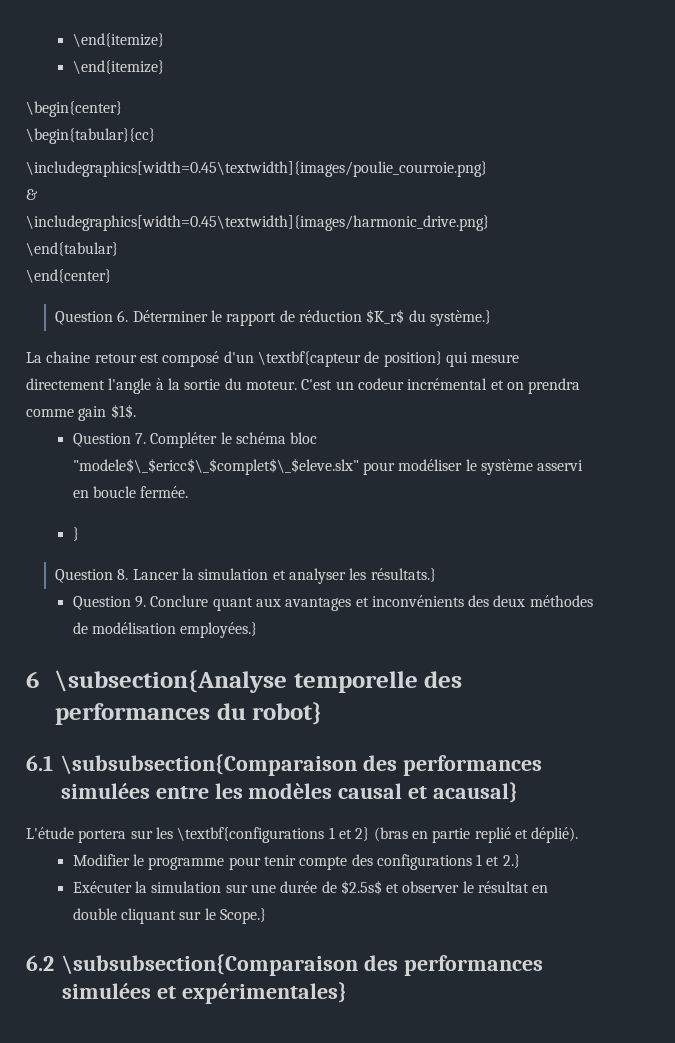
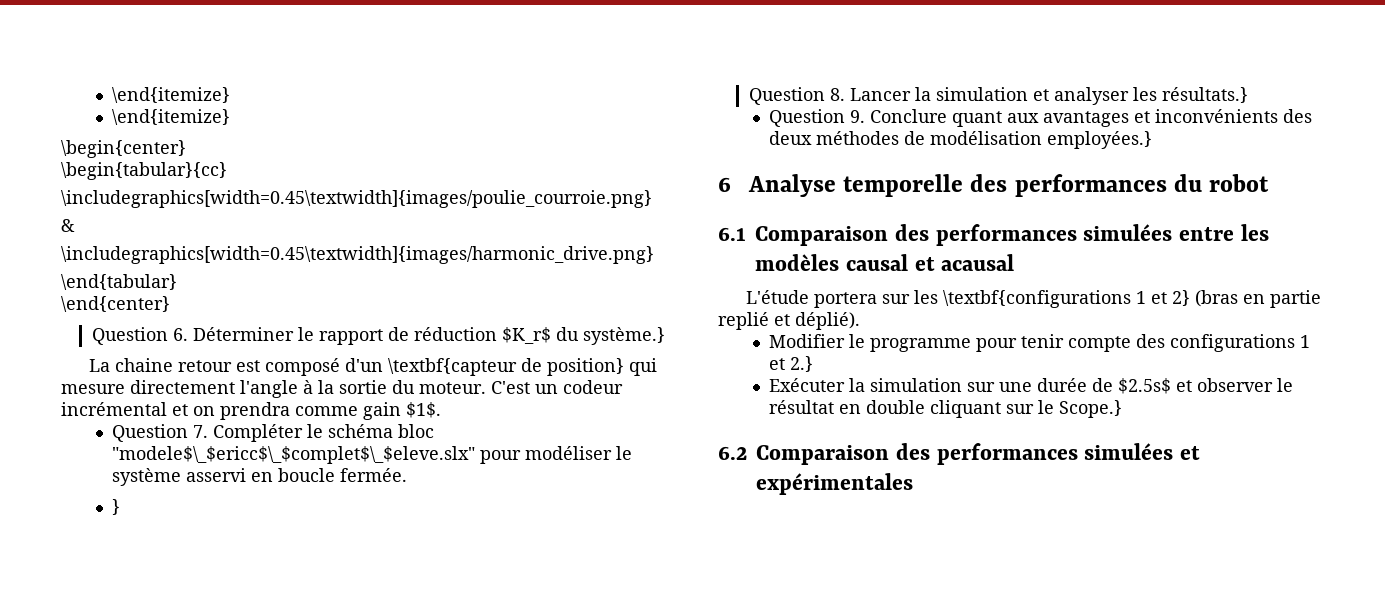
- 6 \subsection{Analyse temporelle des performances du robot}
+ 6 Analyse temporelle des performances du robot
- 6.1 \subsubsection{Comparaison des performances simulées entre les modèles causal et acausal}
+ 6.1 Comparaison des performances simulées entre les modèles causal et acausal
- 6.2 \subsubsection{Comparaison des performances simulées et expérimentales}
+ 6.2 Comparaison des performances simulées et expérimentales

